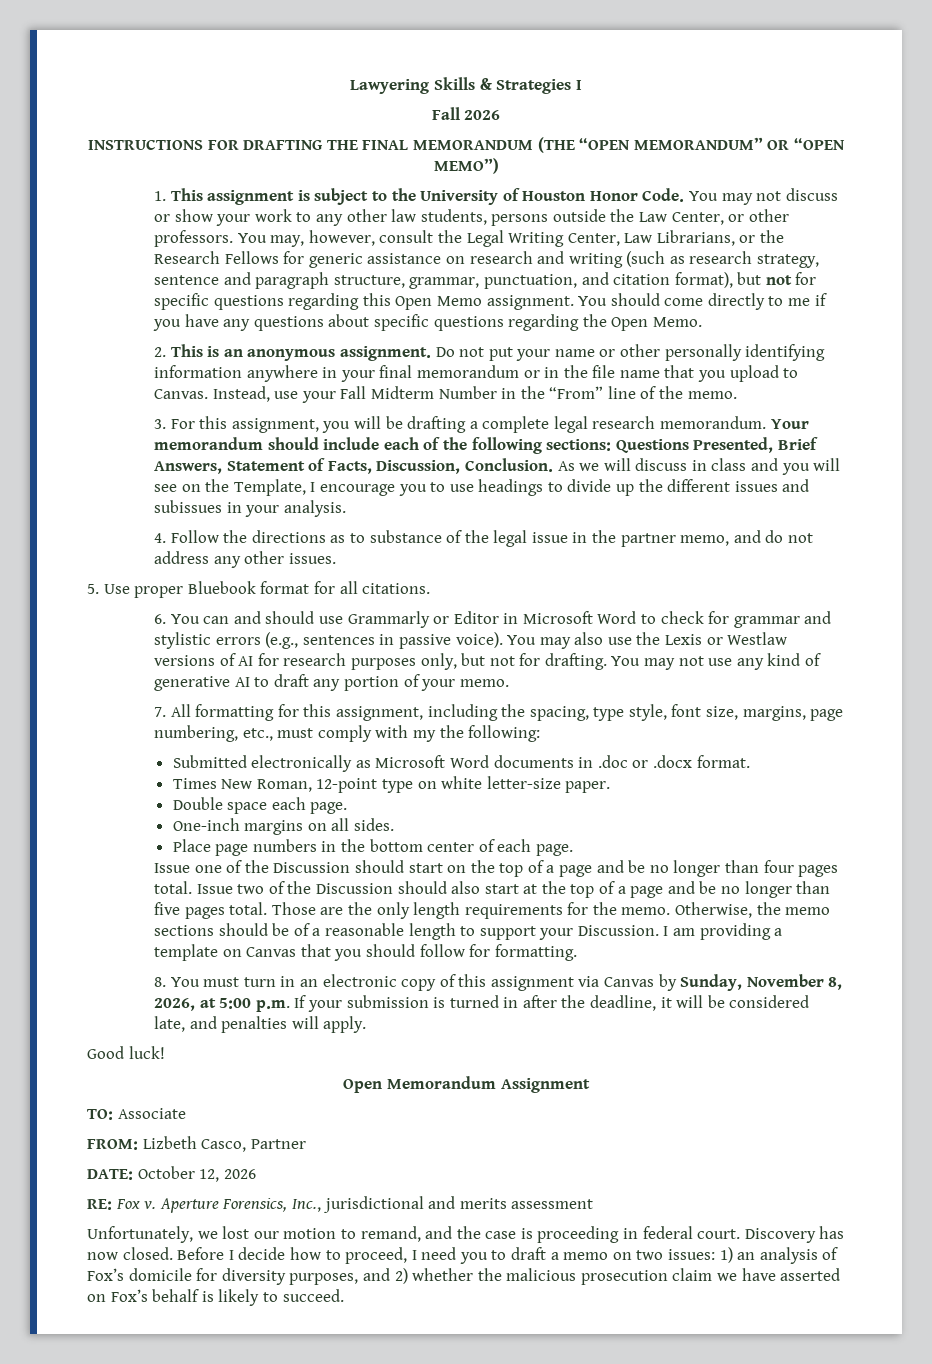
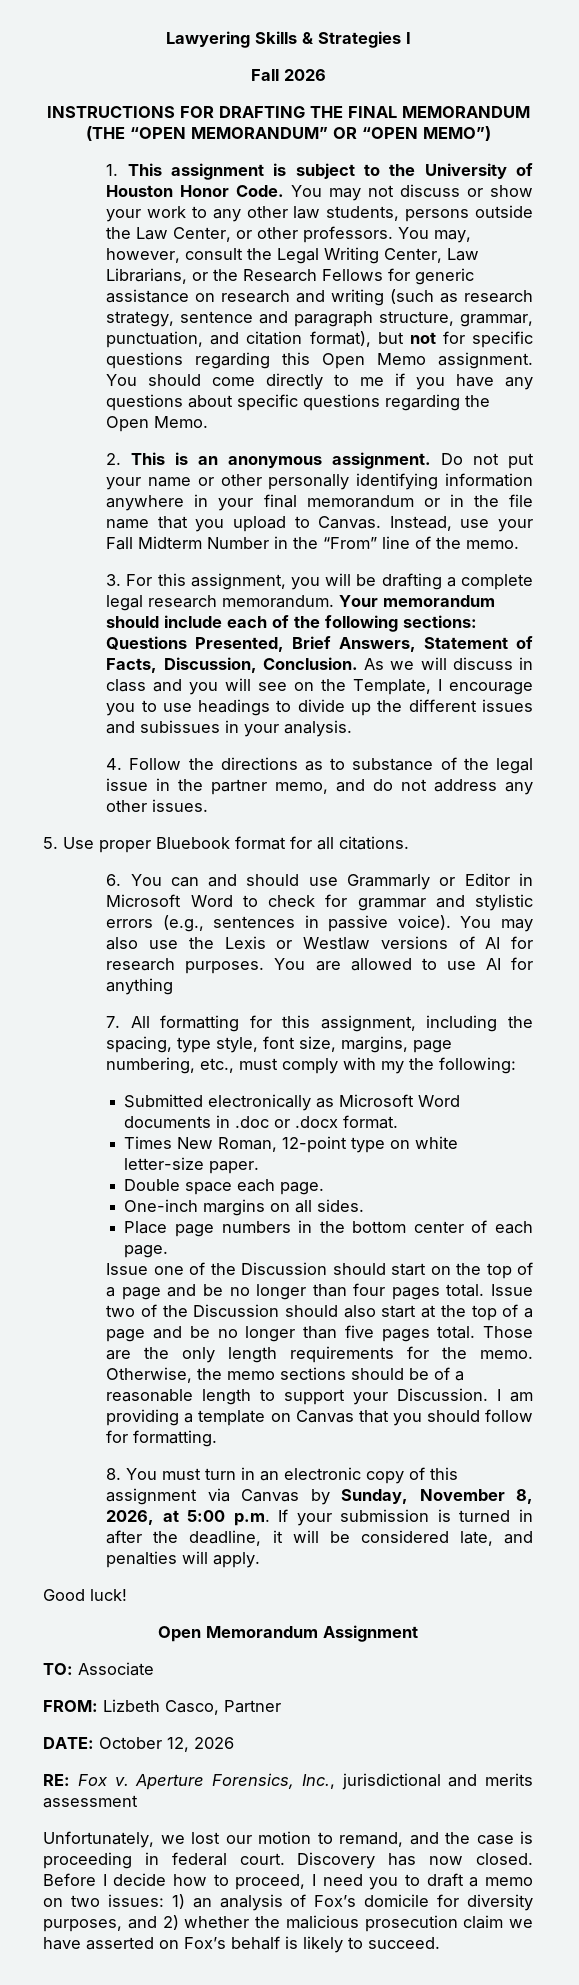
- You may also use the Lexis or Westlaw versions of AI for research purposes only, but not for drafting. You may not use any kind of generative AI to draft any portion of your memo.
+ You may also use the Lexis or Westlaw versions of AI for research purposes. You are allowed to use AI for anything

